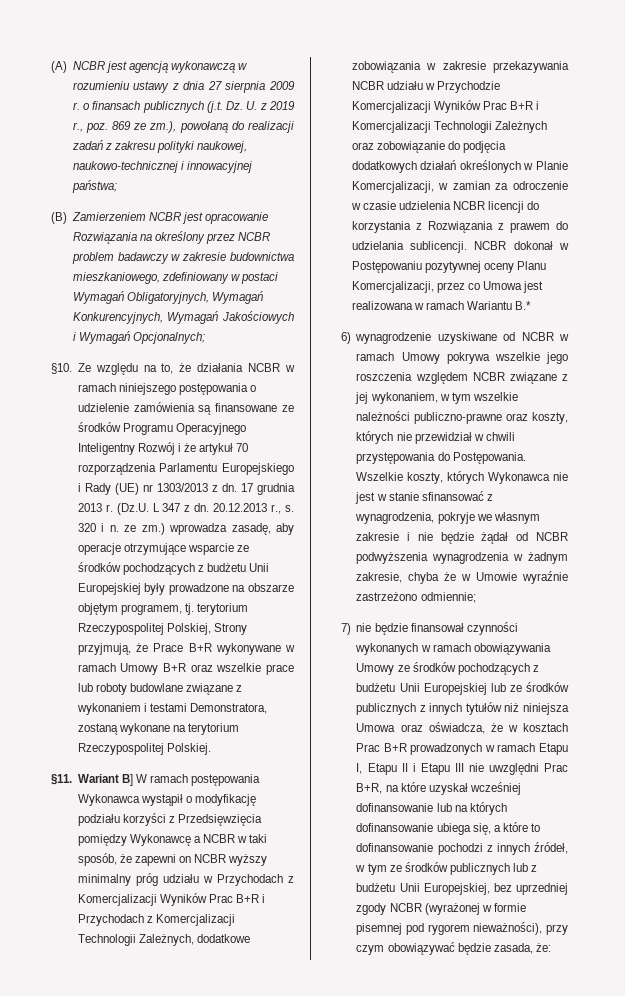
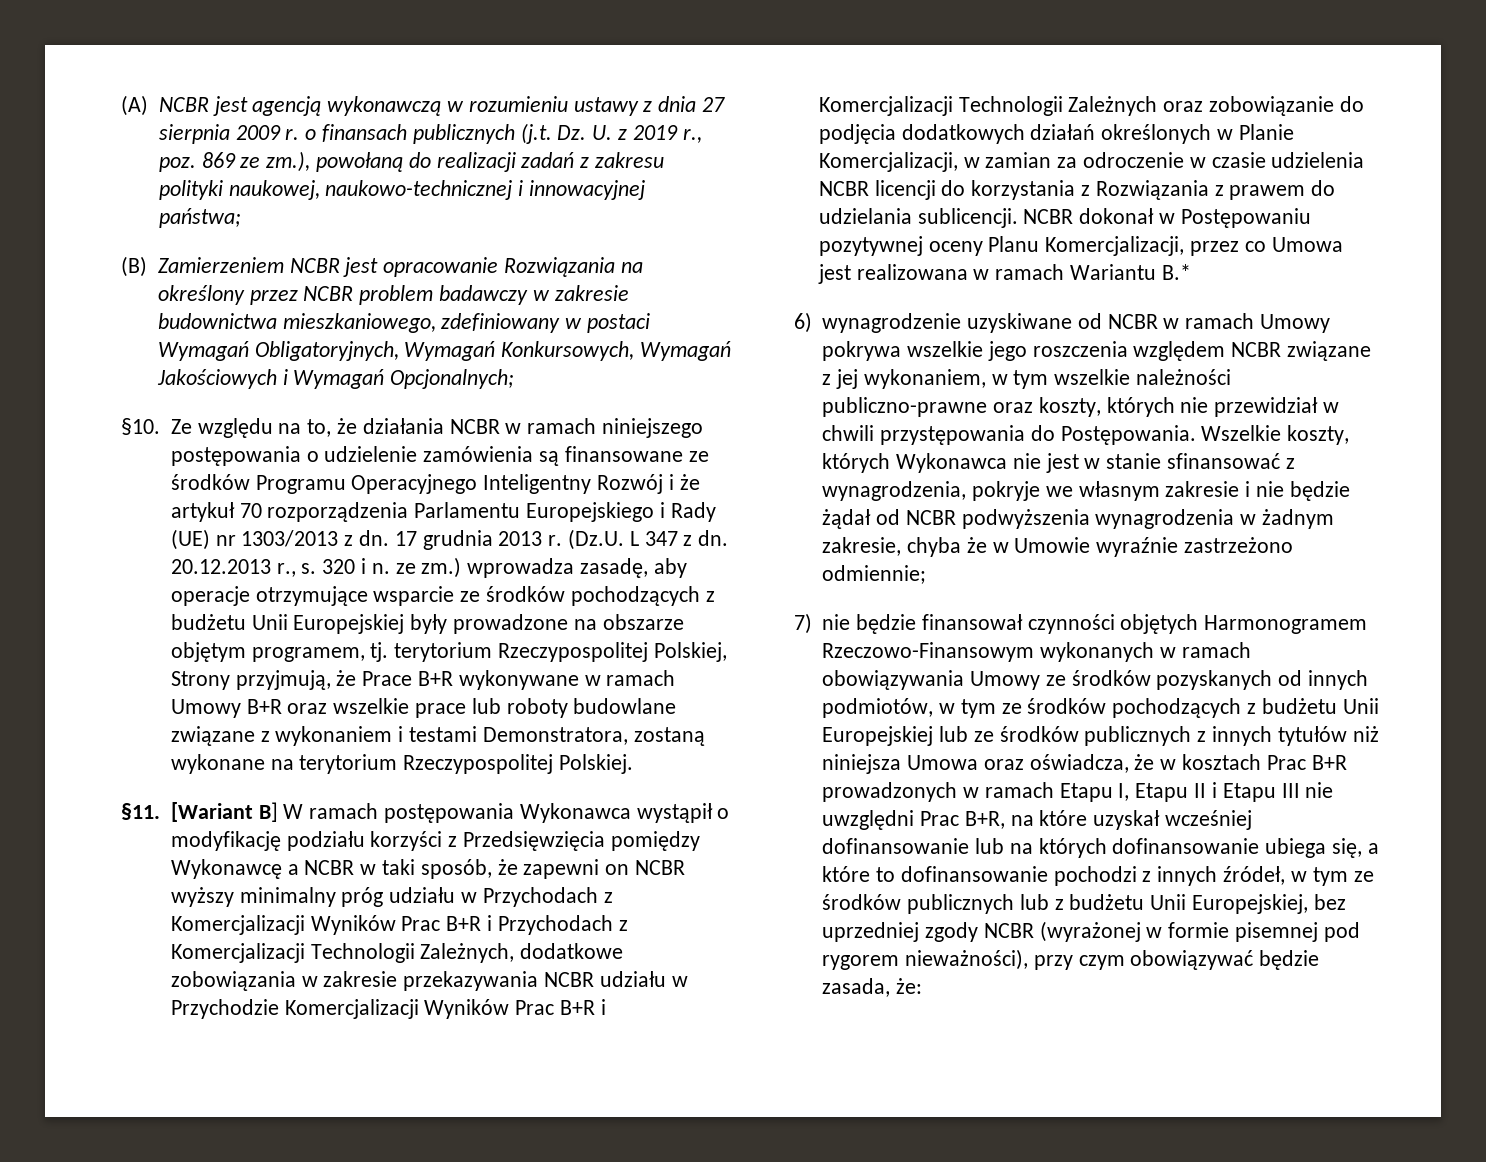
- (B) Zamierzeniem NCBR jest opracowanie Rozwiązania na określony przez NCBR problem badawczy w zakresie budownictwa mieszkaniowego, zdefiniowany w postaci Wymagań Obligatoryjnych, Wymagań Konkurencyjnych, Wymagań Jakościowych i Wymagań Opcjonalnych;
+ (B) Zamierzeniem NCBR jest opracowanie Rozwiązania na określony przez NCBR problem badawczy w zakresie budownictwa mieszkaniowego, zdefiniowany w postaci Wymagań Obligatoryjnych, Wymagań Konkursowych, Wymagań Jakościowych i Wymagań Opcjonalnych;
- Wariant B] W ramach postępowania Wykonawca wystąpił o modyfikację podziału korzyści z Przedsięwzięcia pomiędzy Wykonawcę a NCBR w taki sposób, że zapewni on NCBR wyższy minimalny próg udziału w Przychodach z Komercjalizacji Wyników Prac B+R i Przychodach z Komercjalizacji Technologii Zależnych, dodatkowe zobowiązania w zakresie przekazywania NCBR udziału w Przychodzie Komercjalizacji Wyników Prac B+R i Komercjalizacji Technologii Zależnych oraz zobowiązanie do podjęcia dodatkowych działań określonych w Planie Komercjalizacji, w zamian za odroczenie w czasie udzielenia NCBR licencji do korzystania z Rozwiązania z prawem do udzielania sublicencji.
+ [Wariant B] W ramach postępowania Wykonawca wystąpił o modyfikację podziału korzyści z Przedsięwzięcia pomiędzy Wykonawcę a NCBR w taki sposób, że zapewni on NCBR wyższy minimalny próg udziału w Przychodach z Komercjalizacji Wyników Prac B+R i Przychodach z Komercjalizacji Technologii Zależnych, dodatkowe zobowiązania w zakresie przekazywania NCBR udziału w Przychodzie Komercjalizacji Wyników Prac B+R i Komercjalizacji Technologii Zależnych oraz zobowiązanie do podjęcia dodatkowych działań określonych w Planie Komercjalizacji, w zamian za odroczenie w czasie udzielenia NCBR licencji do korzystania z Rozwiązania z prawem do udzielania sublicencji.
- 7) nie będzie finansował czynności wykonanych w ramach obowiązywania Umowy ze środków pochodzących z budżetu Unii Europejskiej lub ze środków publicznych z innych tytułów niż niniejsza Umowa oraz oświadcza, że w kosztach Prac B+R prowadzonych w ramach Etapu I, Etapu II i Etapu III nie uwzględni Prac B+R, na które uzyskał wcześniej dofinansowanie lub na których dofinansowanie ubiega się, a które to dofinansowanie pochodzi z innych źródeł, w tym ze środków publicznych lub z budżetu Unii Europejskiej, bez uprzedniej zgody NCBR (wyrażonej w formie pisemnej pod rygorem nieważności), przy czym obowiązywać będzie zasada, że:
+ 7) nie będzie finansował czynności objętych Harmonogramem Rzeczowo-Finansowym wykonanych w ramach obowiązywania Umowy ze środków pozyskanych od innych podmiotów, w tym ze środków pochodzących z budżetu Unii Europejskiej lub ze środków publicznych z innych tytułów niż niniejsza Umowa oraz oświadcza, że w kosztach Prac B+R prowadzonych w ramach Etapu I, Etapu II i Etapu III nie uwzględni Prac B+R, na które uzyskał wcześniej dofinansowanie lub na których dofinansowanie ubiega się, a które to dofinansowanie pochodzi z innych źródeł, w tym ze środków publicznych lub z budżetu Unii Europejskiej, bez uprzedniej zgody NCBR (wyrażonej w formie pisemnej pod rygorem nieważności), przy czym obowiązywać będzie zasada, że:

